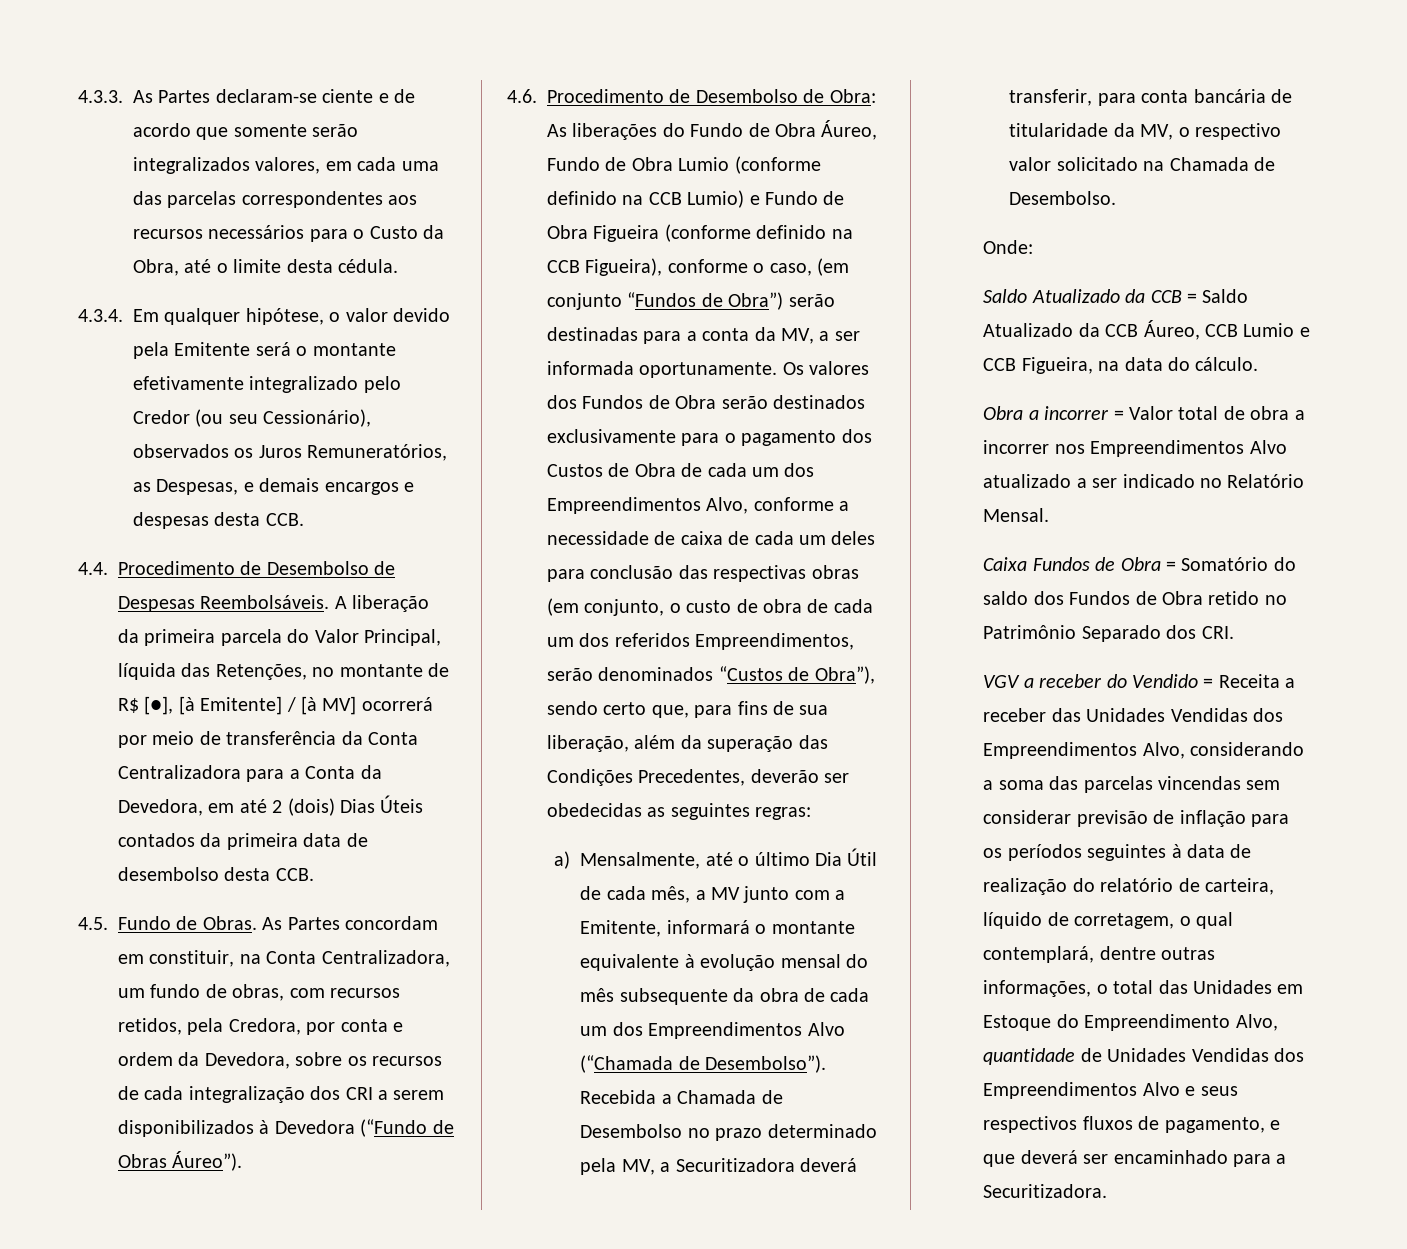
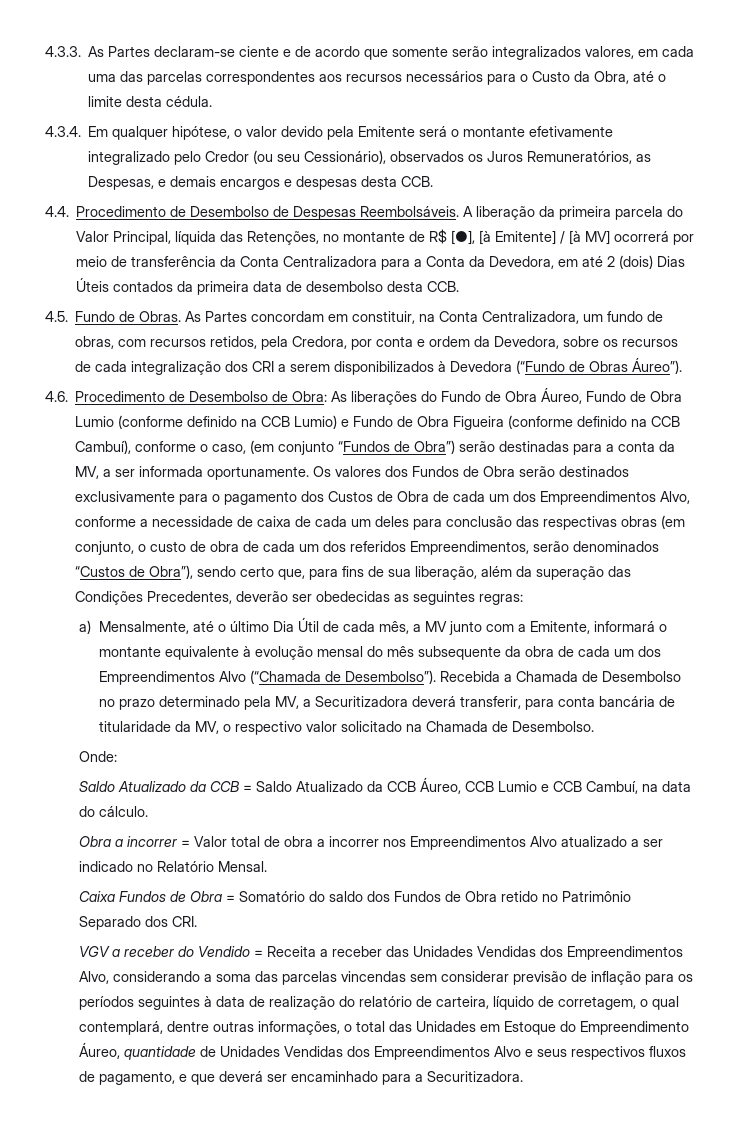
- 4.6. Procedimento de Desembolso de Obra: As liberações do Fundo de Obra Áureo, Fundo de Obra Lumio (conforme definido na CCB Lumio) e Fundo de Obra Figueira (conforme definido na CCB Figueira), conforme o caso, (em conjunto “Fundos de Obra”) serão destinadas para a conta da MV, a ser informada oportunamente.
+ 4.6. Procedimento de Desembolso de Obra: As liberações do Fundo de Obra Áureo, Fundo de Obra Lumio (conforme definido na CCB Lumio) e Fundo de Obra Figueira (conforme definido na CCB Cambuí), conforme o caso, (em conjunto “Fundos de Obra”) serão destinadas para a conta da MV, a ser informada oportunamente.
- Saldo Atualizado da CCB = Saldo Atualizado da CCB Áureo, CCB Lumio e CCB Figueira, na data do cálculo.
+ Saldo Atualizado da CCB = Saldo Atualizado da CCB Áureo, CCB Lumio e CCB Cambuí, na data do cálculo.
- VGV a receber do Vendido = Receita a receber das Unidades Vendidas dos Empreendimentos Alvo, considerando a soma das parcelas vincendas sem considerar previsão de inflação para os períodos seguintes à data de realização do relatório de carteira, líquido de corretagem, o qual contemplará, dentre outras informações, o total das Unidades em Estoque do Empreendimento Alvo, quantidade de Unidades Vendidas dos Empreendimentos Alvo e seus respectivos fluxos de pagamento, e que deverá ser encaminhado para a Securitizadora.
+ VGV a receber do Vendido = Receita a receber das Unidades Vendidas dos Empreendimentos Alvo, considerando a soma das parcelas vincendas sem considerar previsão de inflação para os períodos seguintes à data de realização do relatório de carteira, líquido de corretagem, o qual contemplará, dentre outras informações, o total das Unidades em Estoque do Empreendimento Áureo, quantidade de Unidades Vendidas dos Empreendimentos Alvo e seus respectivos fluxos de pagamento, e que deverá ser encaminhado para a Securitizadora.

